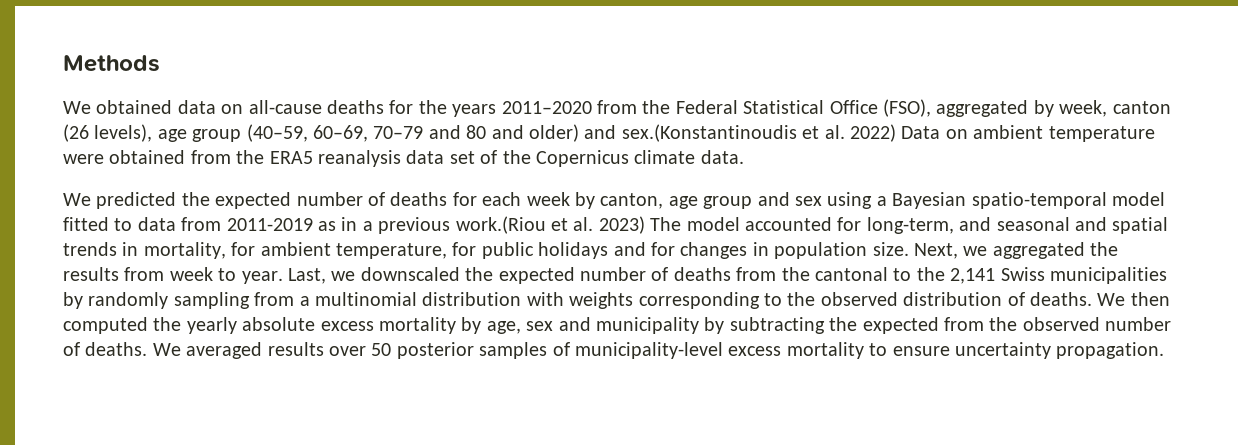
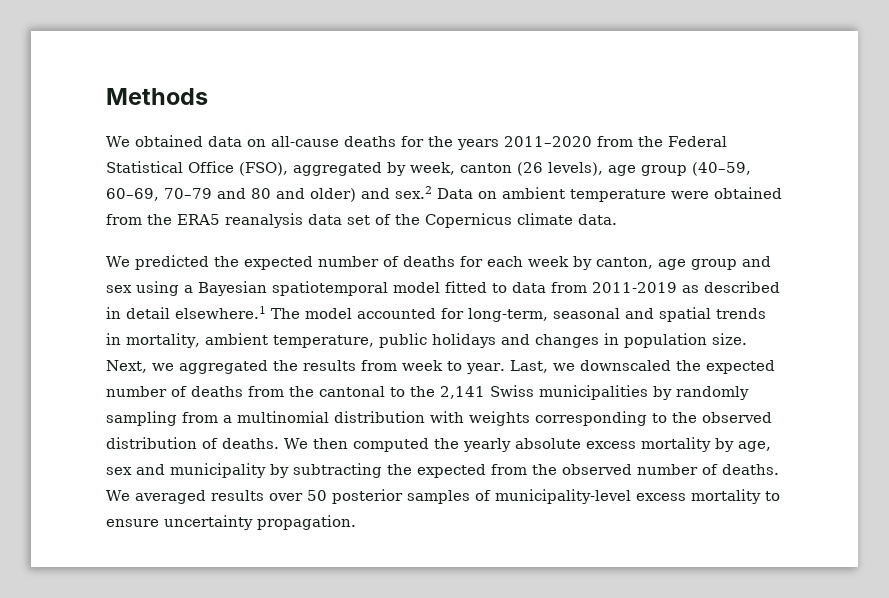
- We obtained data on all-cause deaths for the years 2011–2020 from the Federal Statistical Office (FSO), aggregated by week, canton (26 levels), age group (40–59, 60–69, 70–79 and 80 and older) and sex.(Konstantinoudis et al. 2022) Data on ambient temperature were obtained from the ERA5 reanalysis data set of the Copernicus climate data.
+ We obtained data on all-cause deaths for the years 2011–2020 from the Federal Statistical Office (FSO), aggregated by week, canton (26 levels), age group (40–59, 60–69, 70–79 and 80 and older) and sex.2 Data on ambient temperature were obtained from the ERA5 reanalysis data set of the Copernicus climate data.
- We predicted the expected number of deaths for each week by canton, age group and sex using a Bayesian spatio-temporal model fitted to data from 2011-2019 as in a previous work.(Riou et al. 2023) The model accounted for long-term, and seasonal and spatial trends in mortality, for ambient temperature, for public holidays and for changes in population size.
+ We predicted the expected number of deaths for each week by canton, age group and sex using a Bayesian spatiotemporal model fitted to data from 2011-2019 as described in detail elsewhere.1 The model accounted for long-term, seasonal and spatial trends in mortality, ambient temperature, public holidays and changes in population size.

